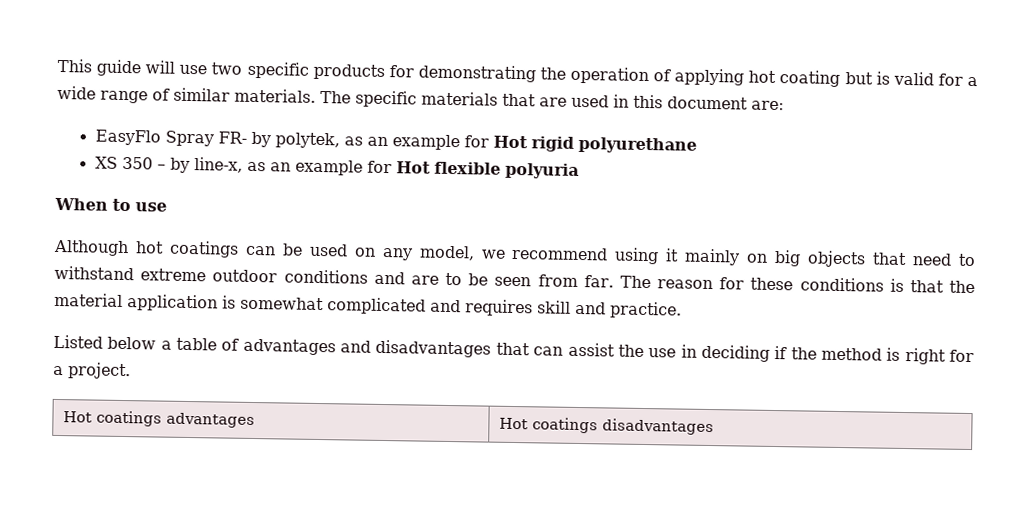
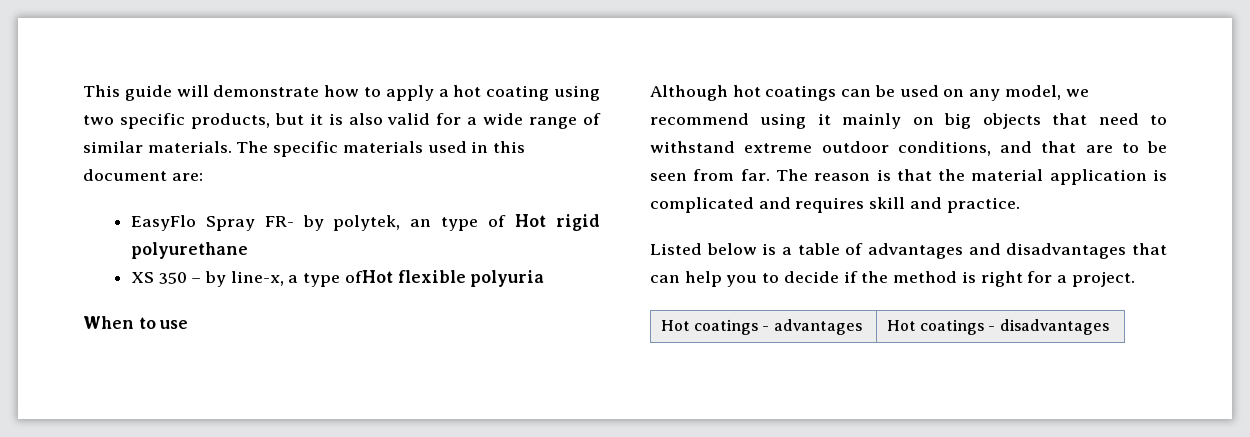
- This guide will use two specific products for demonstrating the operation of applying hot coating but is valid for a wide range of similar materials.
+ This guide will demonstrate how to apply a hot coating using two specific products, but it is also valid for a wide range of similar materials.
- The specific materials that are used in this document are:
+ The specific materials used in this document are:
- EasyFlo Spray FR- by polytek, as an example for Hot rigid polyurethane
+ EasyFlo Spray FR- by polytek, an type of Hot rigid polyurethane
- XS 350 – by line-x, as an example for Hot flexible polyuria
+ XS 350 – by line-x, a type ofHot flexible polyuria
- Although hot coatings can be used on any model, we recommend using it mainly on big objects that need to withstand extreme outdoor conditions and are to be seen from far.
+ Although hot coatings can be used on any model, we recommend using it mainly on big objects that need to withstand extreme outdoor conditions, and that are to be seen from far.
- The reason for these conditions is that the material application is somewhat complicated and requires skill and practice.
+ The reason is that the material application is complicated and requires skill and practice.
- Listed below a table of advantages and disadvantages that can assist the use in deciding if the method is right for a project.
+ Listed below is a table of advantages and disadvantages that can help you to decide if the method is right for a project.
- Hot coatings advantages | Hot coatings disadvantages
+ Hot coatings - advantages | Hot coatings - disadvantages

